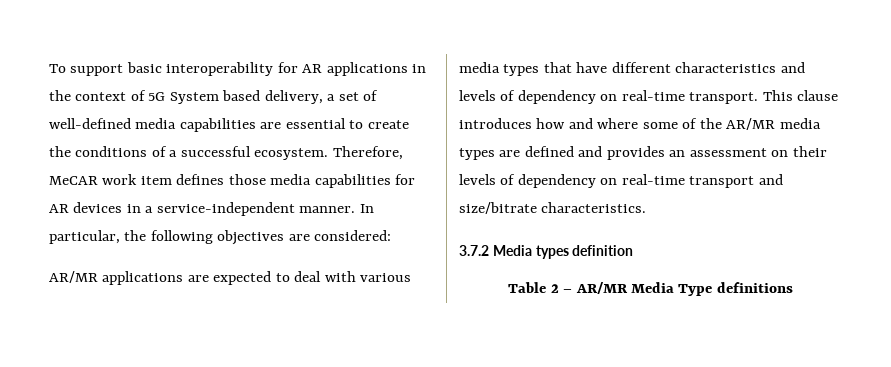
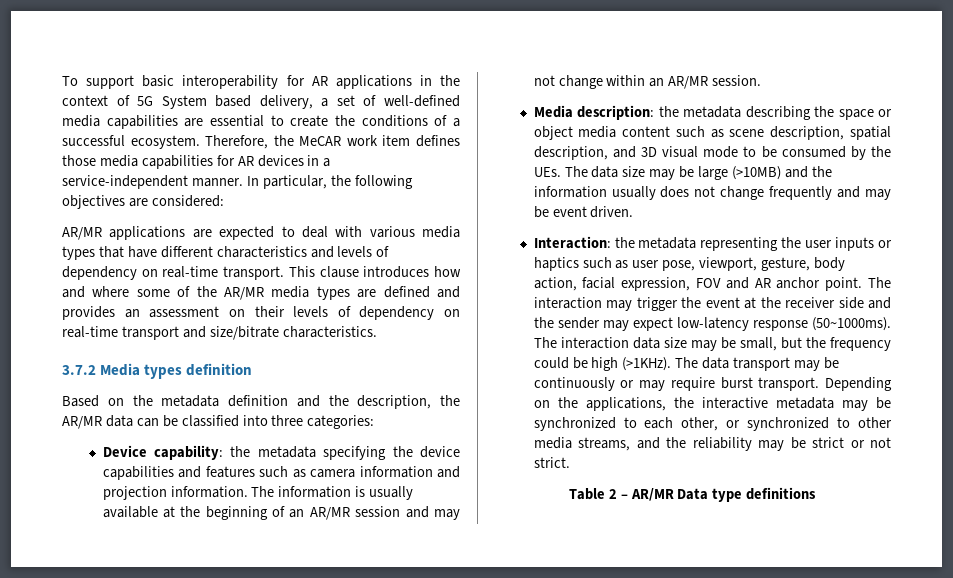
- Therefore, MeCAR work item defines those media capabilities for AR devices in a service-independent manner.
+ Therefore, the MeCAR work item defines those media capabilities for AR devices in a service-independent manner.
+ Based on the metadata definition and the description, the AR/MR data can be classified into three categories:
+ Device capability: the metadata specifying the device capabilities and features such as camera information and projection information. The information is usually available at the beginning of an AR/MR session and may not change within an AR/MR session.
+ Media description: the metadata describing the space or object media content such as scene description, spatial description, and 3D visual mode to be consumed by the UEs. The data size may be large (>10MB) and the information usually does not change frequently and may be event driven.
+ Interaction: the metadata representing the user inputs or haptics such as user pose, viewport, gesture, body action, facial expression, FOV and AR anchor point. The interaction may trigger the event at the receiver side and the sender may expect low-latency response (50~1000ms). The interaction data size may be small, but the frequency could be high (>1KHz). The data transport may be continuously or may require burst transport. Depending on the applications, the interactive metadata may be synchronized to each other, or synchronized to other media streams, and the reliability may be strict or not strict.
- Table 2 – AR/MR Media Type definitions
+ Table 2 – AR/MR Data type definitions

